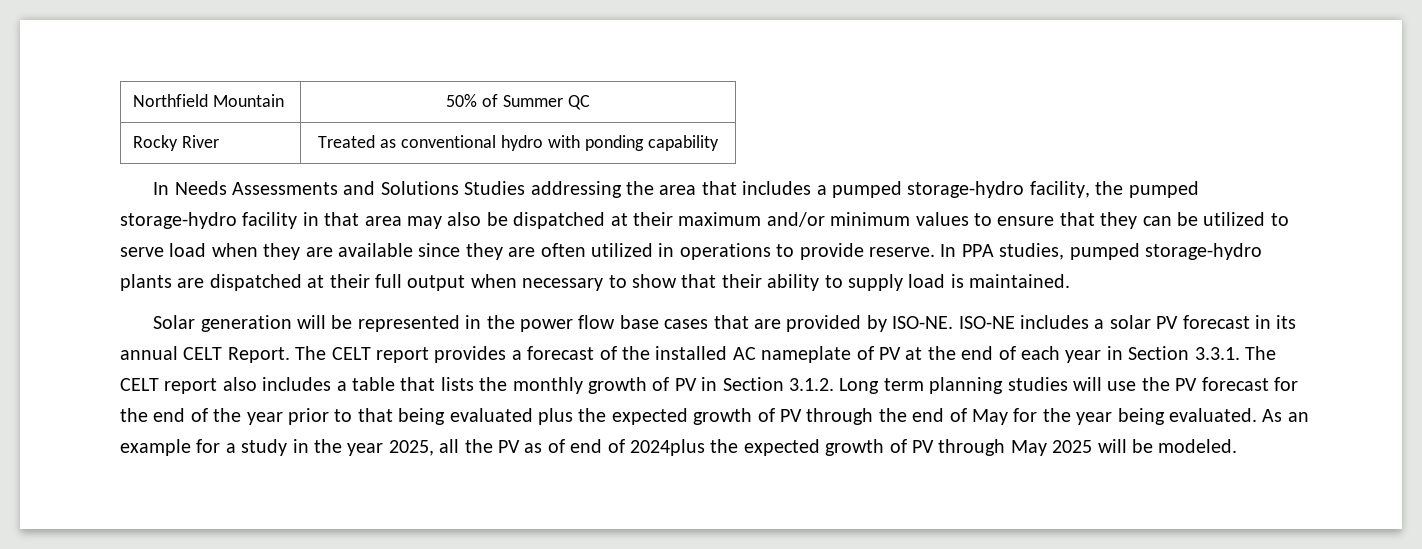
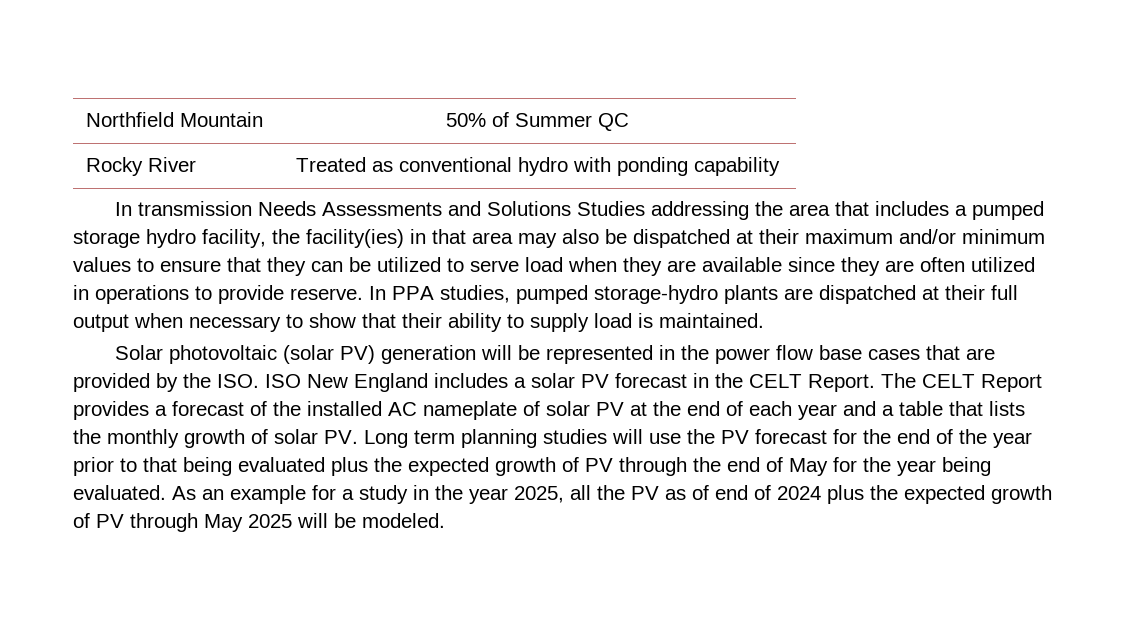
- In Needs Assessments and Solutions Studies addressing the area that includes a pumped storage-hydro facility, the pumped storage-hydro facility in that area may also be dispatched at their maximum and/or minimum values to ensure that they can be utilized to serve load when they are available since they are often utilized in operations to provide reserve.
+ In transmission Needs Assessments and Solutions Studies addressing the area that includes a pumped storage hydro facility, the facility(ies) in that area may also be dispatched at their maximum and/or minimum values to ensure that they can be utilized to serve load when they are available since they are often utilized in operations to provide reserve.
- Solar generation will be represented in the power flow base cases that are provided by ISO-NE. ISO-NE includes a solar PV forecast in its annual CELT Report.
+ Solar photovoltaic (solar PV) generation will be represented in the power flow base cases that are provided by the ISO. ISO New England includes a solar PV forecast in the CELT Report.
- The CELT report provides a forecast of the installed AC nameplate of PV at the end of each year in Section 3.3.1. The CELT report also includes a table that lists the monthly growth of PV in Section 3.1.2. Long term planning studies will use the PV forecast for the end of the year prior to that being evaluated plus the expected growth of PV through the end of May for the year being evaluated.
+ The CELT Report provides a forecast of the installed AC nameplate of solar PV at the end of each year and a table that lists the monthly growth of solar PV. Long term planning studies will use the PV forecast for the end of the year prior to that being evaluated plus the expected growth of PV through the end of May for the year being evaluated.
- As an example for a study in the year 2025, all the PV as of end of 2024plus the expected growth of PV through May 2025 will be modeled.
+ As an example for a study in the year 2025, all the PV as of end of 2024 plus the expected growth of PV through May 2025 will be modeled.

